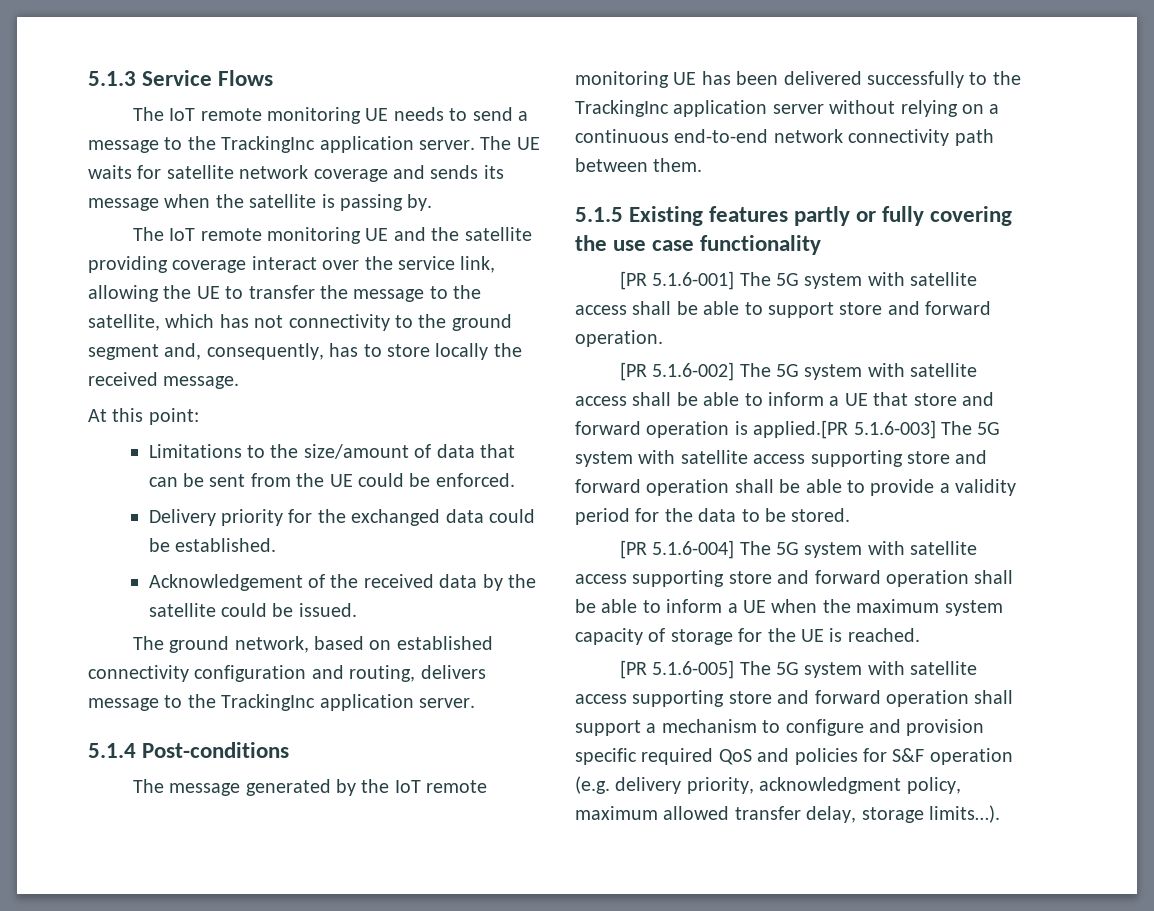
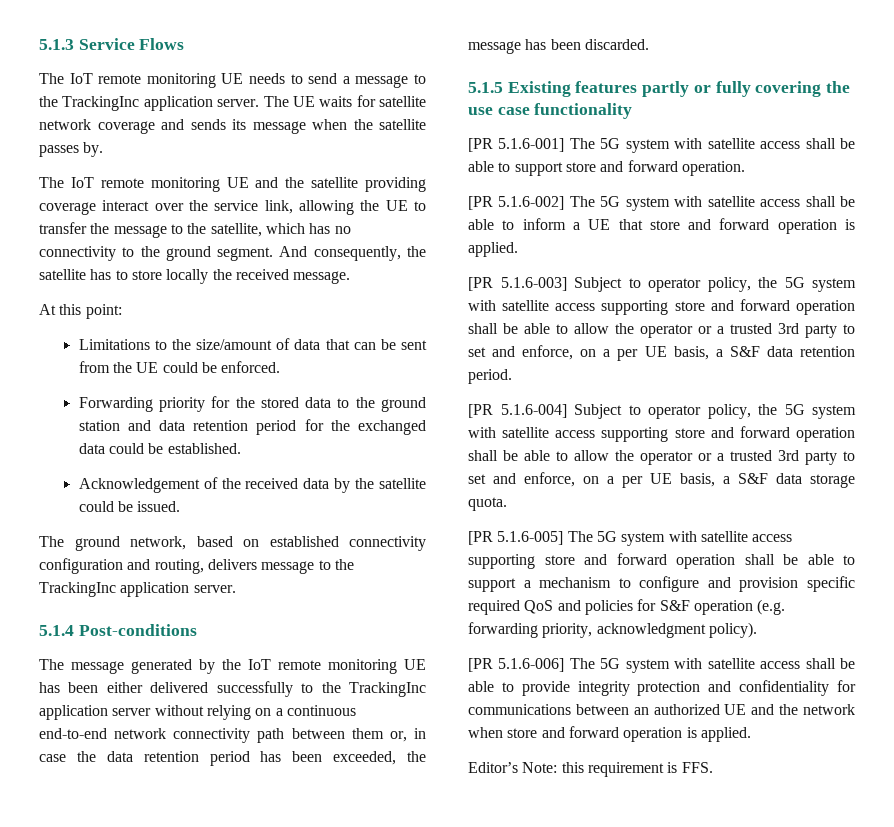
- The UE waits for satellite network coverage and sends its message when the satellite is passing by.
+ The UE waits for satellite network coverage and sends its message when the satellite passes by.
- The IoT remote monitoring UE and the satellite providing coverage interact over the service link, allowing the UE to transfer the message to the satellite, which has not connectivity to the ground segment and, consequently, has to store locally the received message.
+ The IoT remote monitoring UE and the satellite providing coverage interact over the service link, allowing the UE to transfer the message to the satellite, which has no connectivity to the ground segment. And consequently, the satellite has to store locally the received message.
- Delivery priority for the exchanged data could be established.
+ Forwarding priority for the stored data to the ground station and data retention period for the exchanged data could be established.
- The message generated by the IoT remote monitoring UE has been delivered successfully to the TrackingInc application server without relying on a continuous end-to-end network connectivity path between them.
+ The message generated by the IoT remote monitoring UE has been either delivered successfully to the TrackingInc application server without relying on a continuous end-to-end network connectivity path between them or, in case the data retention period has been exceeded, the message has been discarded.
- [PR 5.1.6-002] The 5G system with satellite access shall be able to inform a UE that store and forward operation is applied.[PR 5.1.6-003] The 5G system with satellite access supporting store and forward operation shall be able to provide a validity period for the data to be stored.
- [PR 5.1.6-004] The 5G system with satellite access supporting store and forward operation shall be able to inform a UE when the maximum system capacity of storage for the UE is reached.
- [PR 5.1.6-005] The 5G system with satellite access supporting store and forward operation shall support a mechanism to configure and provision specific required QoS and policies for S&F operation (e.g. delivery priority, acknowledgment policy, maximum allowed transfer delay, storage limits…).
+ [PR 5.1.6-002] The 5G system with satellite access shall be able to inform a UE that store and forward operation is applied.
+ [PR 5.1.6-003] Subject to operator policy, the 5G system with satellite access supporting store and forward operation shall be able to allow the operator or a trusted 3rd party to set and enforce, on a per UE basis, a S&F data retention period.
+ [PR 5.1.6-004] Subject to operator policy, the 5G system with satellite access supporting store and forward operation shall be able to allow the operator or a trusted 3rd party to set and enforce, on a per UE basis, a S&F data storage quota.
+ [PR 5.1.6-005] The 5G system with satellite access supporting store and forward operation shall be able to support a mechanism to configure and provision specific required QoS and policies for S&F operation (e.g. forwarding priority, acknowledgment policy).
+ [PR 5.1.6-006] The 5G system with satellite access shall be able to provide integrity protection and confidentiality for communications between an authorized UE and the network when store and forward operation is applied.
+ Editor’s Note: this requirement is FFS.

